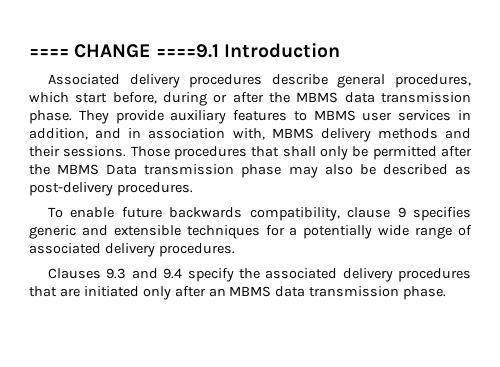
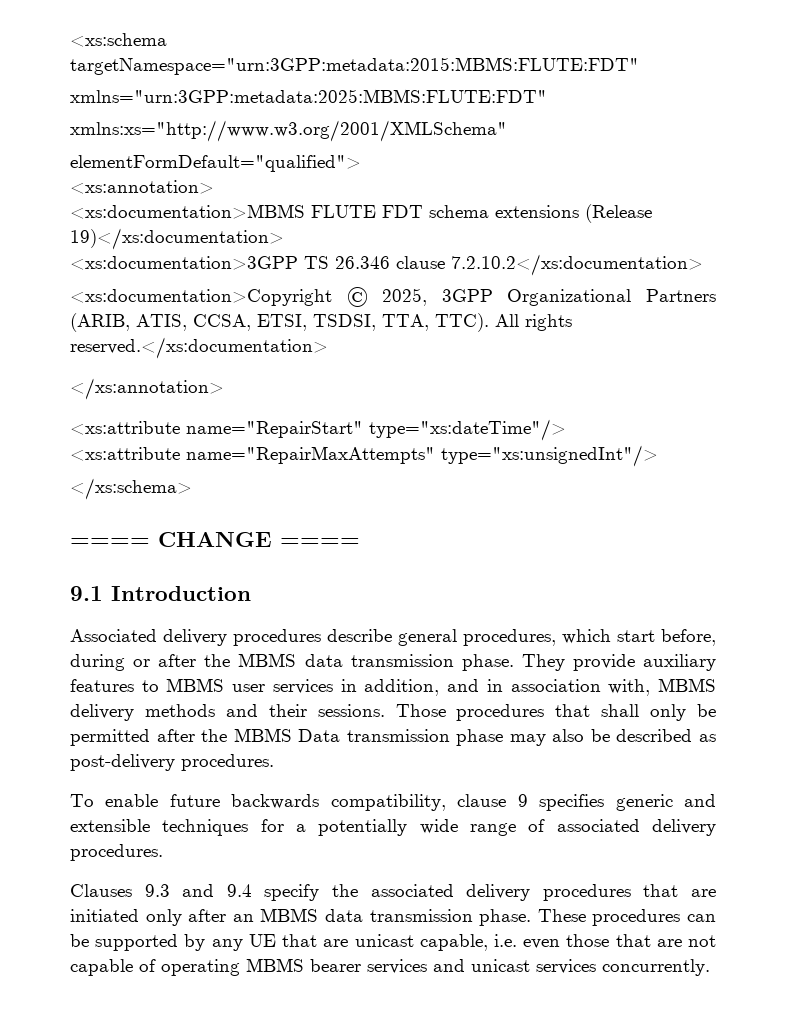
- ==== CHANGE ====9.1 Introduction
+ <xs:schema targetNamespace="urn:3GPP:metadata:2015:MBMS:FLUTE:FDT"
+ xmlns="urn:3GPP:metadata:2025:MBMS:FLUTE:FDT"
+ xmlns:xs="http://www.w3.org/2001/XMLSchema"
+ elementFormDefault="qualified">
+ <xs:annotation>
+ <xs:documentation>MBMS FLUTE FDT schema extensions (Release 19)</xs:documentation>
+ <xs:documentation>3GPP TS 26.346 clause 7.2.10.2</xs:documentation>
+ <xs:documentation>Copyright © 2025, 3GPP Organizational Partners (ARIB, ATIS, CCSA, ETSI, TSDSI, TTA, TTC). All rights reserved.</xs:documentation>
+ </xs:annotation>
+ <xs:attribute name="RepairStart" type="xs:dateTime"/>
+ <xs:attribute name="RepairMaxAttempts" type="xs:unsignedInt"/>
+ </xs:schema>
+ ==== CHANGE ====
+ 9.1 Introduction
+ These procedures can be supported by any UE that are unicast capable, i.e. even those that are not capable of operating MBMS bearer services and unicast services concurrently.

